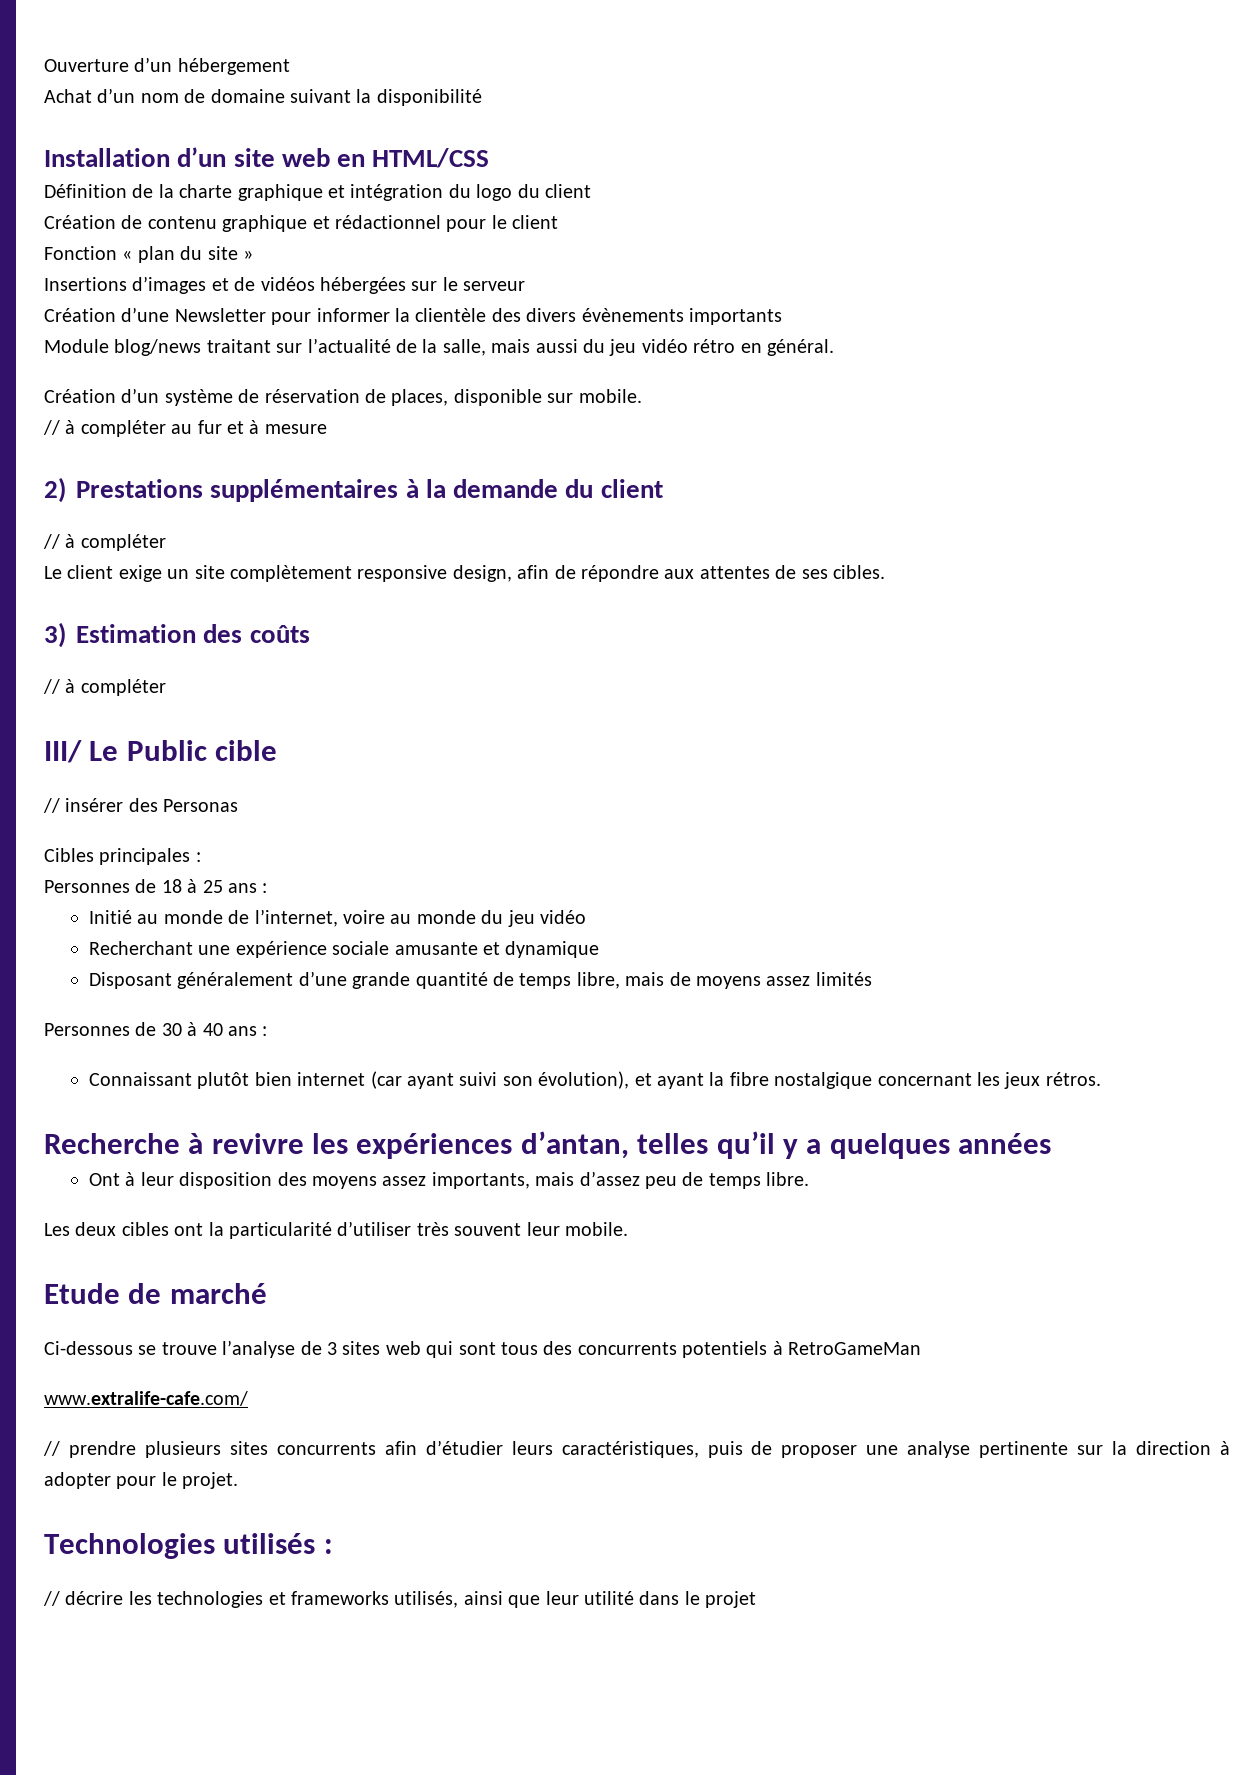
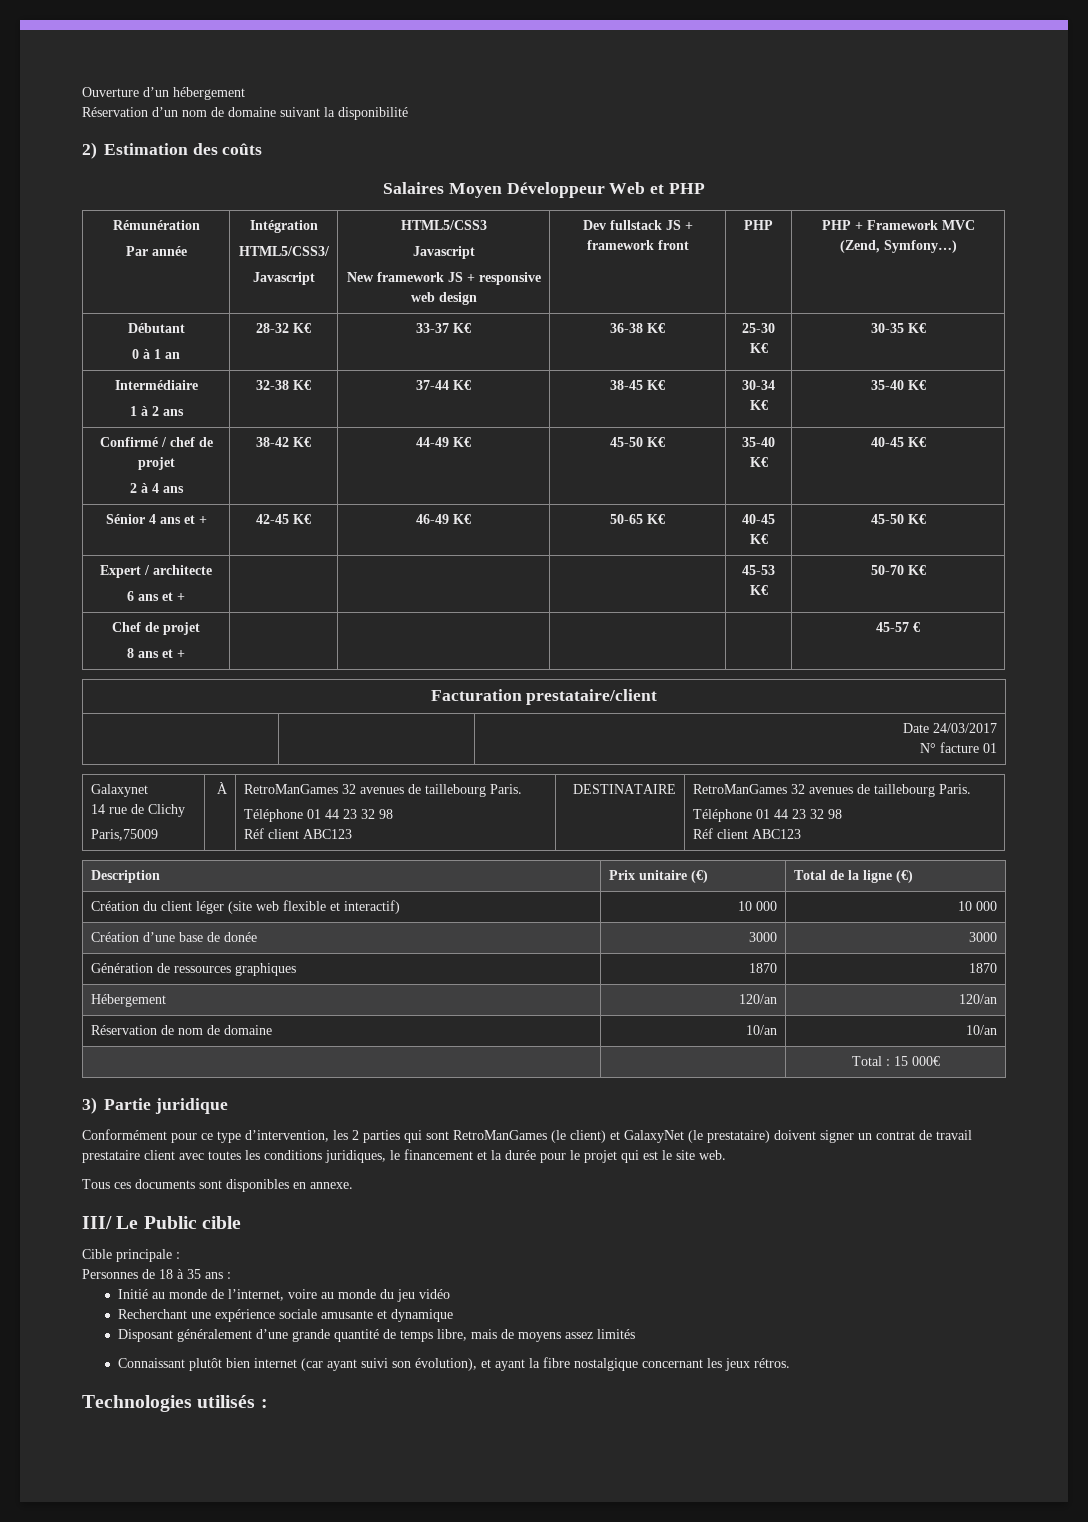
- Achat d’un nom de domaine suivant la disponibilité
+ Réservation d’un nom de domaine suivant la disponibilité
- Installation d’un site web en HTML/CSS
- Définition de la charte graphique et intégration du logo du client
- Création de contenu graphique et rédactionnel pour le client
- Fonction « plan du site »
- Insertions d’images et de vidéos hébergées sur le serveur
- Création d’une Newsletter pour informer la clientèle des divers évènements importants
- Module blog/news traitant sur l’actualité de la salle, mais aussi du jeu vidéo rétro en général.
- Création d’un système de réservation de places, disponible sur mobile.
- // à compléter au fur et à mesure
- 2) Prestations supplémentaires à la demande du client
- // à compléter
- Le client exige un site complètement responsive design, afin de répondre aux attentes de ses cibles.
- 3) Estimation des coûts
- // à compléter
+ 2) Estimation des coûts
+ Salaires Moyen Développeur Web et PHP
+ Rémunération
+ Par année | Intégration
+ HTML5/CSS3/
+ Javascript | HTML5/CSS3
+ Javascript
+ New framework JS + responsive web design | Dev fullstack JS + framework front | PHP | PHP + Framework MVC (Zend, Symfony…)
+ Débutant
+ 0 à 1 an | 28-32 K€ | 33-37 K€ | 36-38 K€ | 25-30 K€ | 30-35 K€
+ Intermédiaire
+ 1 à 2 ans | 32-38 K€ | 37-44 K€ | 38-45 K€ | 30-34 K€ | 35-40 K€
+ Confirmé / chef de projet
+ 2 à 4 ans | 38-42 K€ | 44-49 K€ | 45-50 K€ | 35-40 K€ | 40-45 K€
+ Sénior 4 ans et + | 42-45 K€ | 46-49 K€ | 50-65 K€ | 40-45 K€ | 45-50 K€
+ Expert / architecte
+ 6 ans et + | | | | 45-53 K€ | 50-70 K€
+ Chef de projet
+ 8 ans et + | | | | | 45-57 €
+ Facturation prestataire/client
+ | | Date 24/03/2017
+ N° facture 01
+ Galaxynet
+ 14 rue de Clichy
+ Paris,75009 | À | RetroManGames 32 avenues de taillebourg Paris.
+ Téléphone 01 44 23 32 98
+ Réf client ABC123 | DESTINATAIRE | RetroManGames 32 avenues de taillebourg Paris.
+ Téléphone 01 44 23 32 98
+ Réf client ABC123
+ Description | Prix unitaire (€) | Total de la ligne (€)
+ Création du client léger (site web flexible et interactif) | 10 000 | 10 000
+ Création d’une base de donée | 3000 | 3000
+ Génération de ressources graphiques | 1870 | 1870
+ Hébergement | 120/an | 120/an
+ Réservation de nom de domaine | 10/an | 10/an
+ | | Total : 15 000€
+ 3) Partie juridique
+ Conformément pour ce type d’intervention, les 2 parties qui sont RetroManGames (le client) et GalaxyNet (le prestataire) doivent signer un contrat de travail prestataire client avec toutes les conditions juridiques, le financement et la durée pour le projet qui est le site web.
+ Tous ces documents sont disponibles en annexe.
  III/ Le Public cible
- // insérer des Personas
- Cibles principales :
+ Cible principale :
- Personnes de 18 à 25 ans :
+ Personnes de 18 à 35 ans :
- Personnes de 30 à 40 ans :
- Recherche à revivre les expériences d’antan, telles qu’il y a quelques années
- Ont à leur disposition des moyens assez importants, mais d’assez peu de temps libre.
- Les deux cibles ont la particularité d’utiliser très souvent leur mobile.
- Etude de marché
- Ci-dessous se trouve l’analyse de 3 sites web qui sont tous des concurrents potentiels à RetroGameMan
- www.extralife-cafe.com/
- // prendre plusieurs sites concurrents afin d’étudier leurs caractéristiques, puis de proposer une analyse pertinente sur la direction à adopter pour le projet.
  Technologies utilisés :
- // décrire les technologies et frameworks utilisés, ainsi que leur utilité dans le projet

